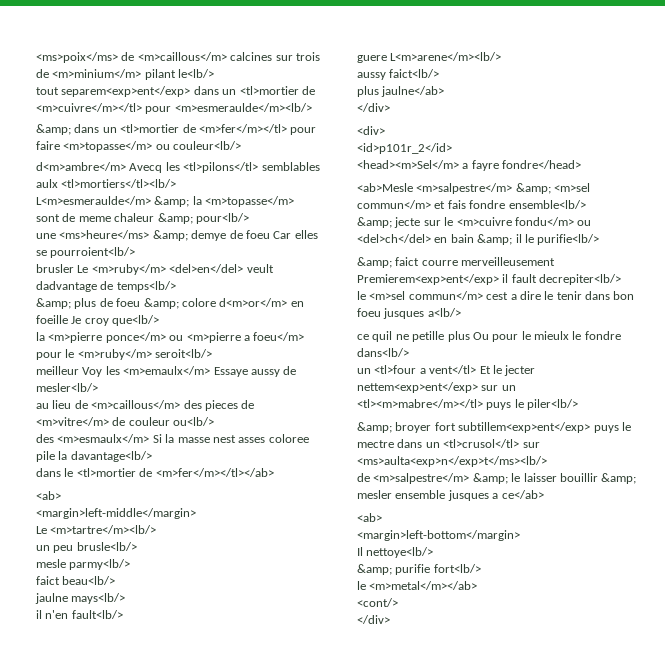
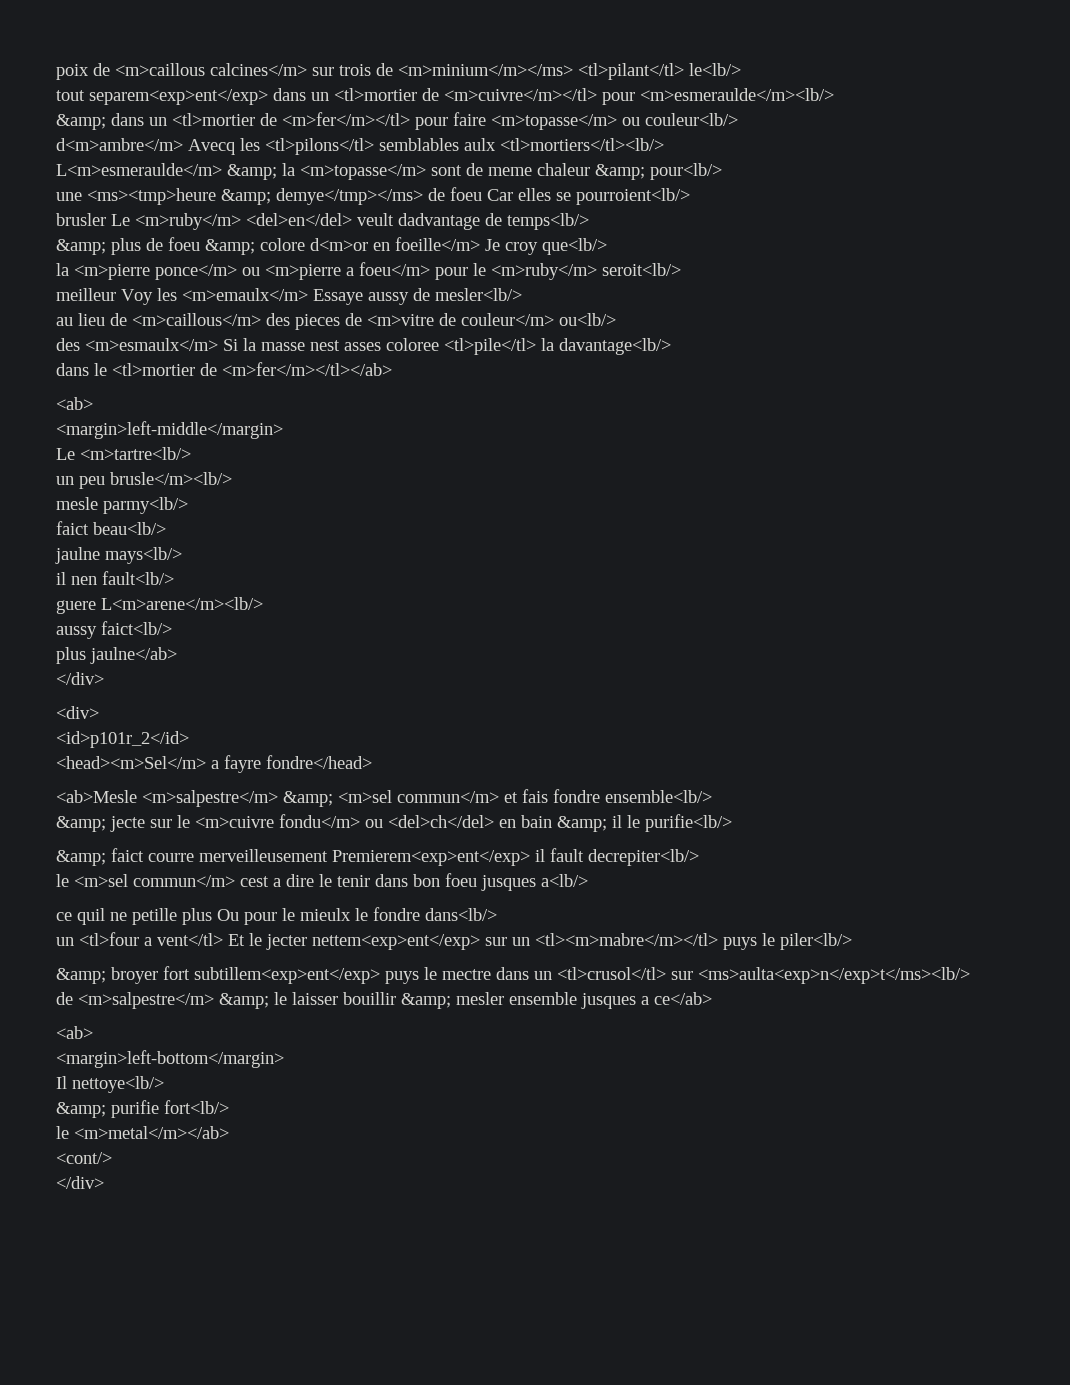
- <ms>poix</ms> de <m>caillous</m> calcines sur trois de <m>minium</m> pilant le<lb/>
+ poix de <m>caillous calcines</m> sur trois de <m>minium</m></ms> <tl>pilant</tl> le<lb/>
- une <ms>heure</ms> &amp; demye de foeu Car elles se pourroient<lb/>
+ une <ms><tmp>heure &amp; demye</tmp></ms> de foeu Car elles se pourroient<lb/>
- &amp; plus de foeu &amp; colore d<m>or</m> en foeille Je croy que<lb/>
+ &amp; plus de foeu &amp; colore d<m>or en foeille</m> Je croy que<lb/>
- au lieu de <m>caillous</m> des pieces de <m>vitre</m> de couleur ou<lb/>
+ au lieu de <m>caillous</m> des pieces de <m>vitre de couleur</m> ou<lb/>
- des <m>esmaulx</m> Si la masse nest asses coloree pile la davantage<lb/>
+ des <m>esmaulx</m> Si la masse nest asses coloree <tl>pile</tl> la davantage<lb/>
- Le <m>tartre</m><lb/>
+ Le <m>tartre<lb/>
- un peu brusle<lb/>
+ un peu brusle</m><lb/>
- il n'en fault<lb/>
+ il nen fault<lb/>

